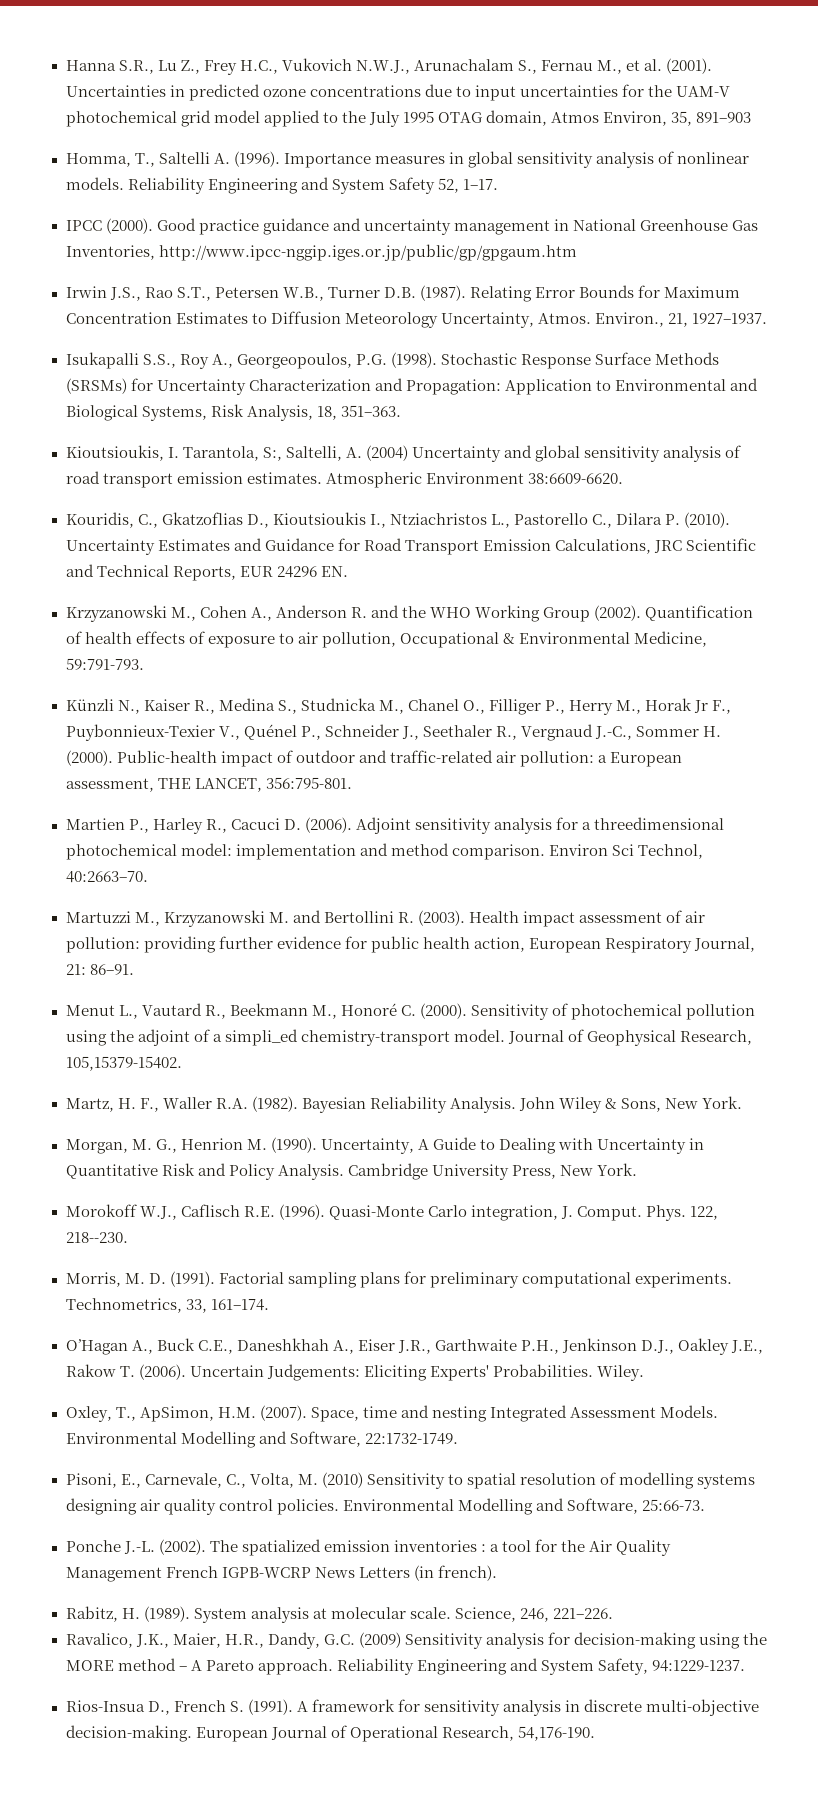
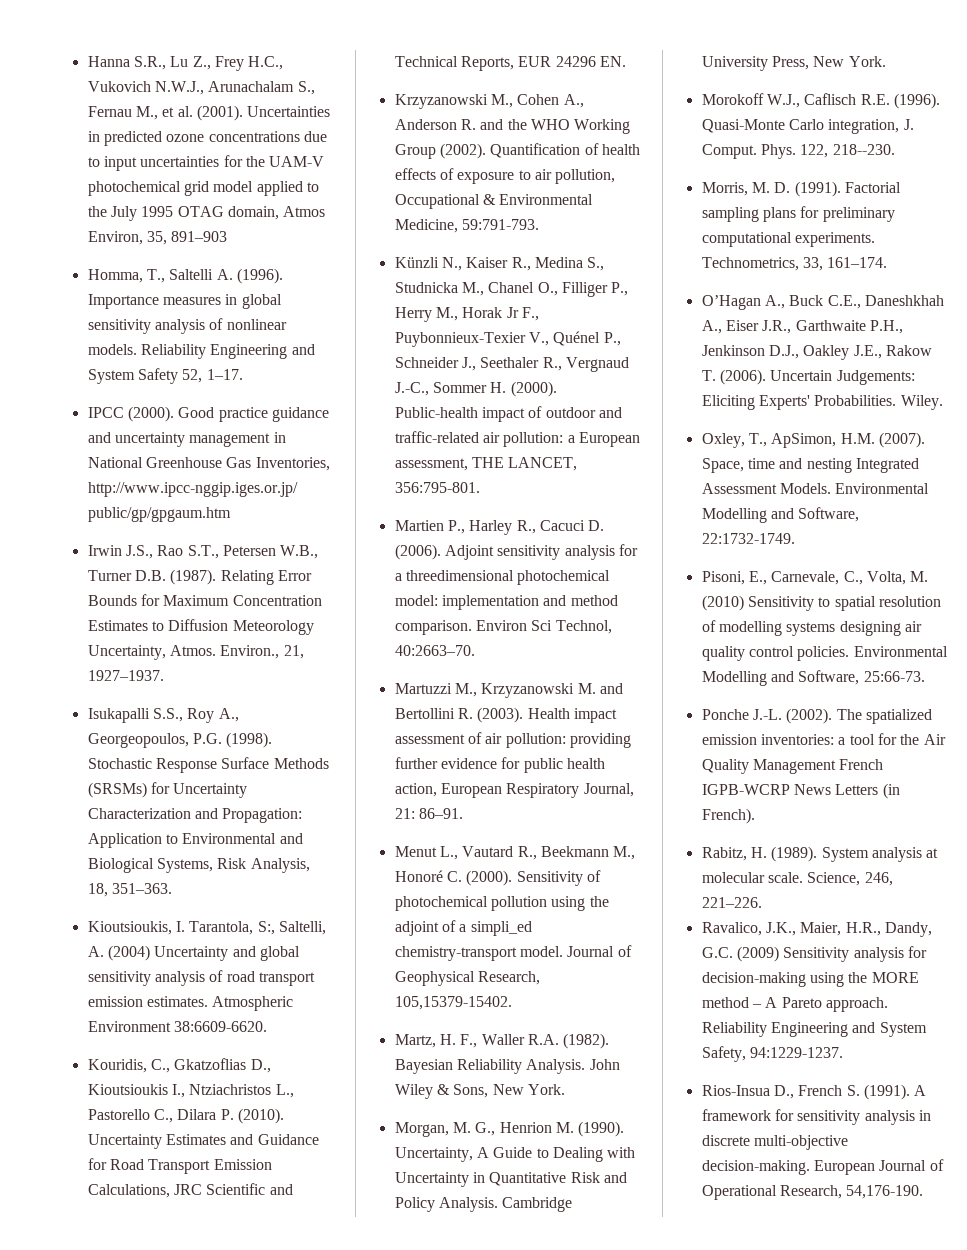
- The spatialized emission inventories : a tool for the Air Quality Management French IGPB-WCRP News Letters (in french).
+ The spatialized emission inventories: a tool for the Air Quality Management French IGPB-WCRP News Letters (in French).

